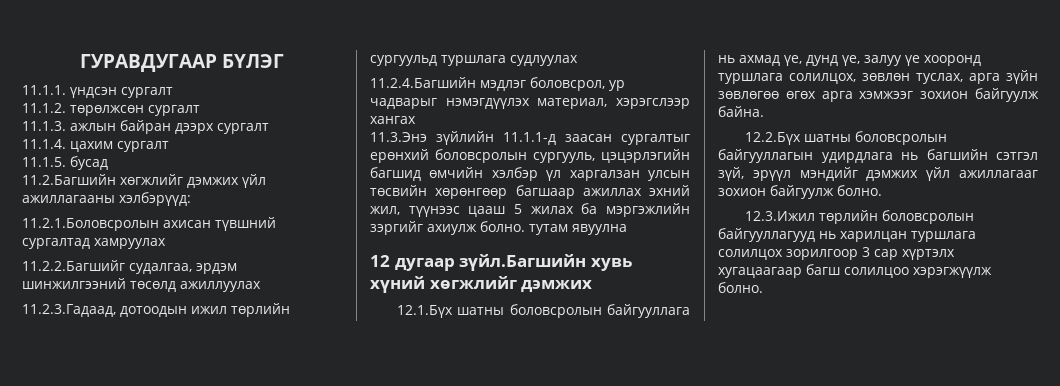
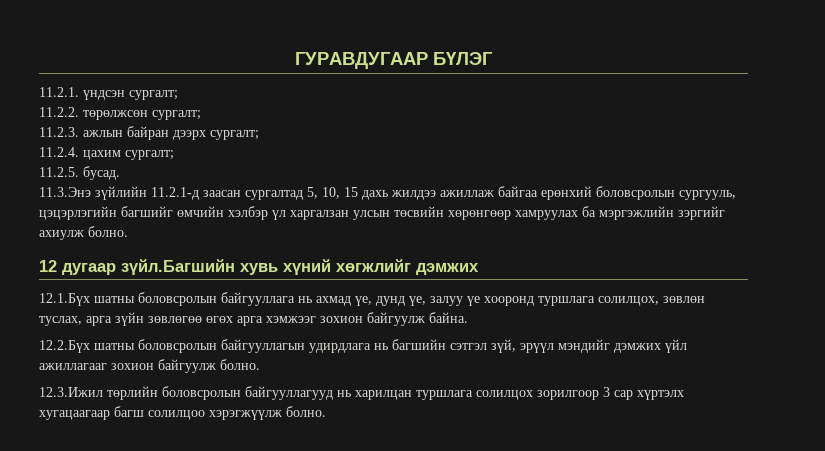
- 11.1.1. үндсэн сургалт
- 11.1.2. төрөлжсөн сургалт
- 11.1.3. ажлын байран дээрх сургалт
- 11.1.4. цахим сургалт
- 11.1.5. бусад
- 11.2.Багшийн хөгжлийг дэмжих үйл ажиллагааны хэлбэрүүд:
- 11.2.1.Боловсролын ахисан түвшний сургалтад хамруулах
- 11.2.2.Багшийг судалгаа, эрдэм шинжилгээний төсөлд ажиллуулах
- 11.2.3.Гадаад, дотоодын ижил төрлийн сургуульд туршлага судлуулах
- 11.2.4.Багшийн мэдлэг боловсрол, ур чадварыг нэмэгдүүлэх материал, хэрэгслээр хангах
- 11.3.Энэ зүйлийн 11.1.1-д заасан сургалтыг ерөнхий боловсролын сургууль, цэцэрлэгийн багшид өмчийн хэлбэр үл харгалзан улсын төсвийн хөрөнгөөр багшаар ажиллах эхний жил, түүнээс цааш 5 жилах ба мэргэжлийн зэргийг ахиулж болно. тутам явуулна
+ 11.2.1. үндсэн сургалт;
+ 11.2.2. төрөлжсөн сургалт;
+ 11.2.3. ажлын байран дээрх сургалт;
+ 11.2.4. цахим сургалт;
+ 11.2.5. бусад.
+ 11.3.Энэ зүйлийн 11.2.1-д заасан сургалтад 5, 10, 15 дахь жилдээ ажиллаж байгаа ерөнхий боловсролын сургууль, цэцэрлэгийн багшийг өмчийн хэлбэр үл харгалзан улсын төсвийн хөрөнгөөр хамруулах ба мэргэжлийн зэргийг ахиулж болно.

